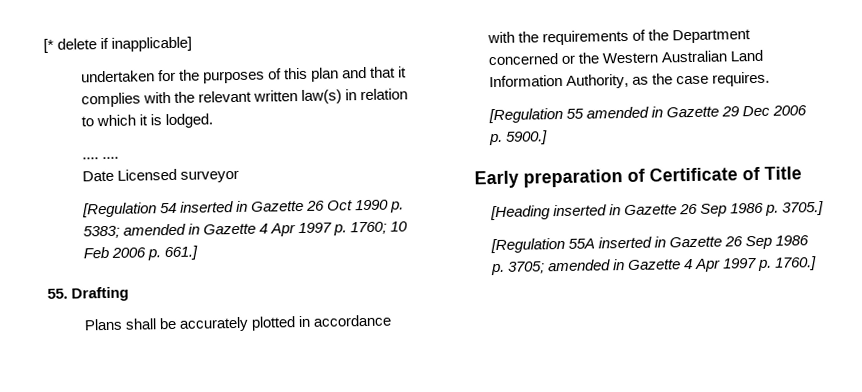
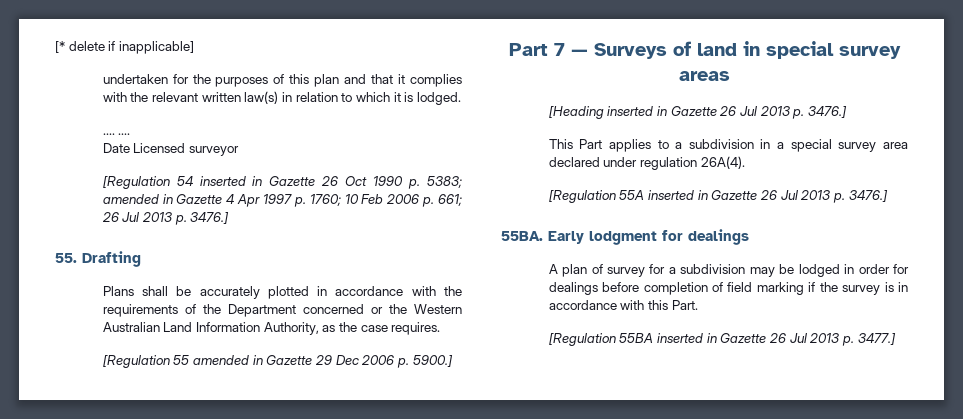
- [Regulation 54 inserted in Gazette 26 Oct 1990 p. 5383; amended in Gazette 4 Apr 1997 p. 1760; 10 Feb 2006 p. 661.]
+ [Regulation 54 inserted in Gazette 26 Oct 1990 p. 5383; amended in Gazette 4 Apr 1997 p. 1760; 10 Feb 2006 p. 661; 26 Jul 2013 p. 3476.]
- Early preparation of Certificate of Title
+ Part 7 — Surveys of land in special survey areas
- [Heading inserted in Gazette 26 Sep 1986 p. 3705.]
+ [Heading inserted in Gazette 26 Jul 2013 p. 3476.]
+ This Part applies to a subdivision in a special survey area declared under regulation 26A(4).
- [Regulation 55A inserted in Gazette 26 Sep 1986 p. 3705; amended in Gazette 4 Apr 1997 p. 1760.]
+ [Regulation 55A inserted in Gazette 26 Jul 2013 p. 3476.]
+ 55BA. Early lodgment for dealings
+ A plan of survey for a subdivision may be lodged in order for dealings before completion of field marking if the survey is in accordance with this Part.
+ [Regulation 55BA inserted in Gazette 26 Jul 2013 p. 3477.]

